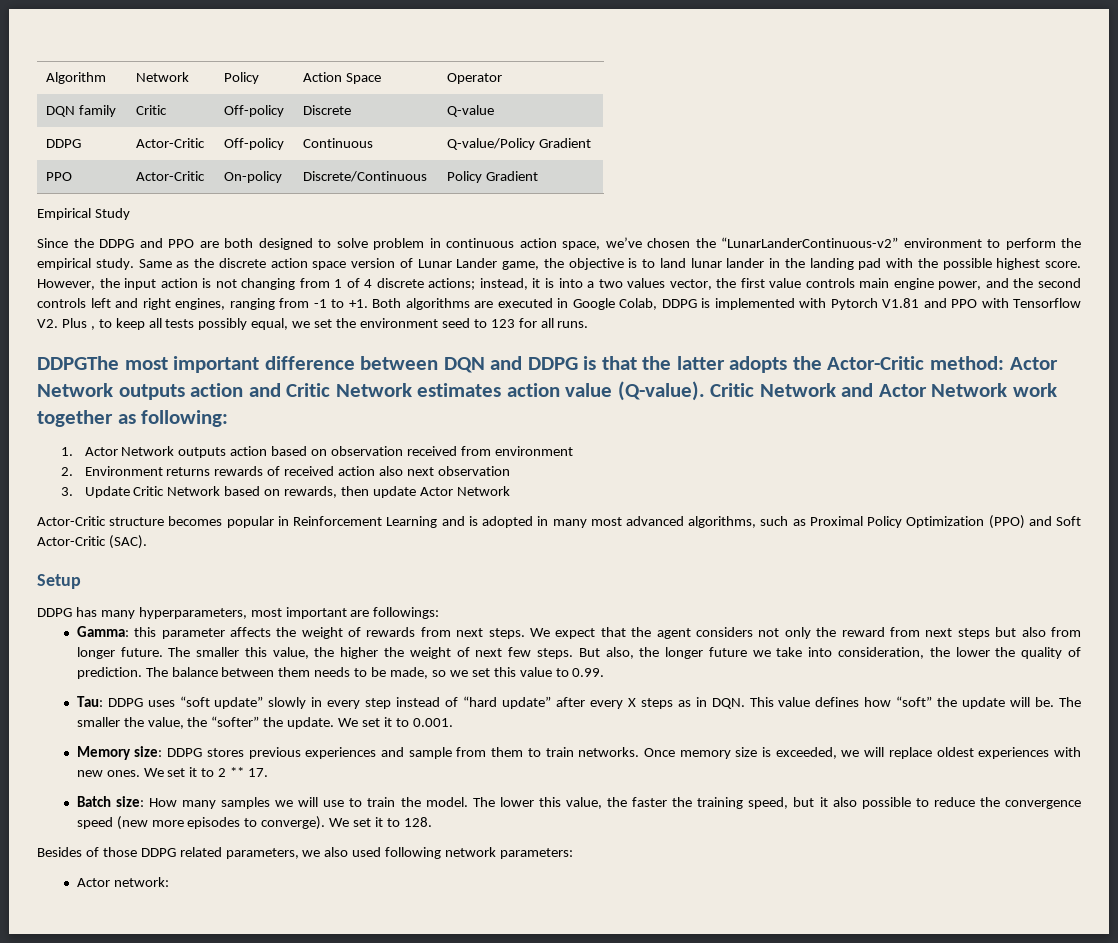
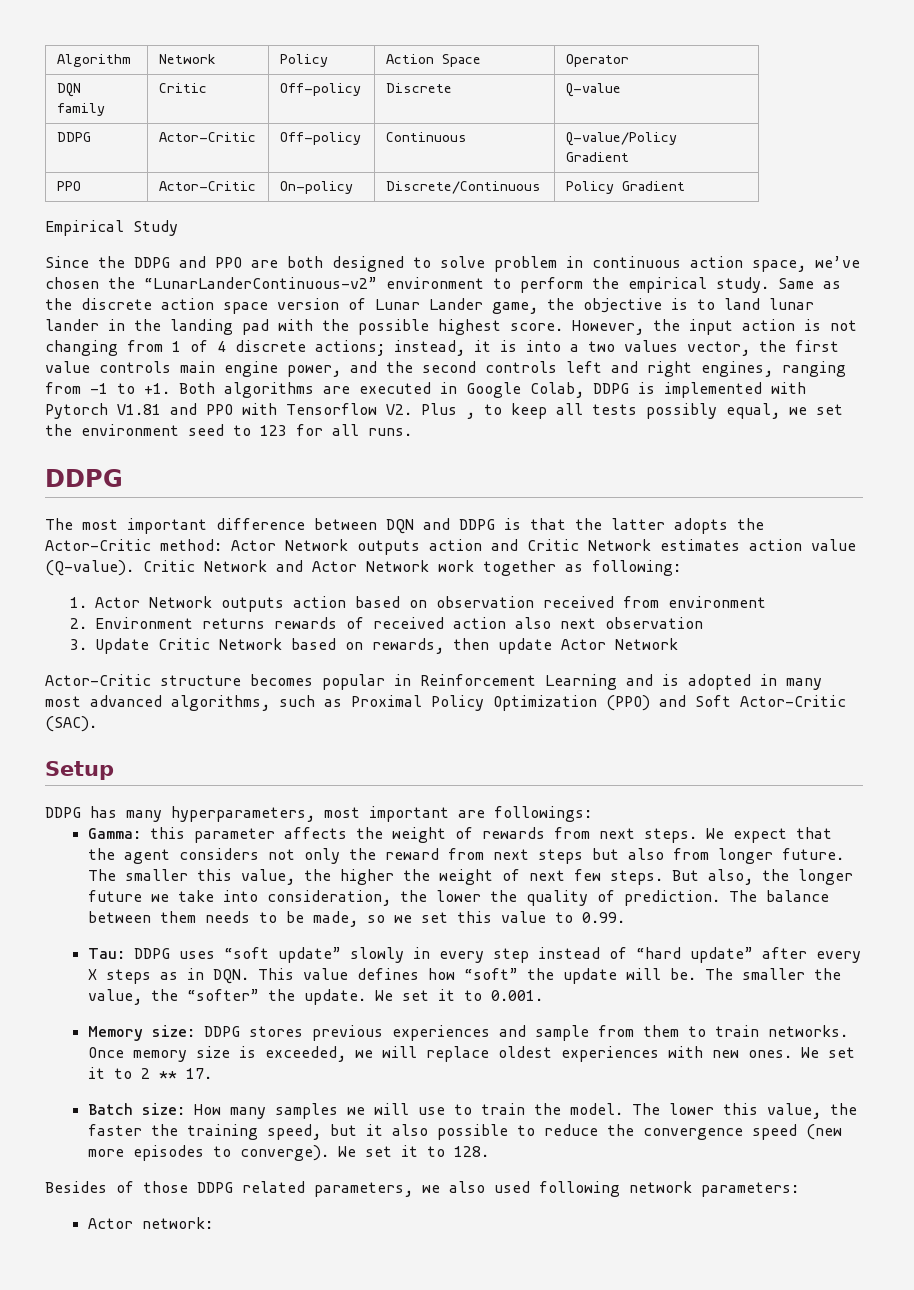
  Both algorithms are executed in Google Colab, DDPG is implemented with Pytorch V1.81 and PPO with Tensorflow V2. Plus , to keep all tests possibly equal, we set the environment seed to 123 for all runs.
- DDPGThe most important difference between DQN and DDPG is that the latter adopts the Actor-Critic method:
+ DDPG
+ The most important difference between DQN and DDPG is that the latter adopts the Actor-Critic method:

